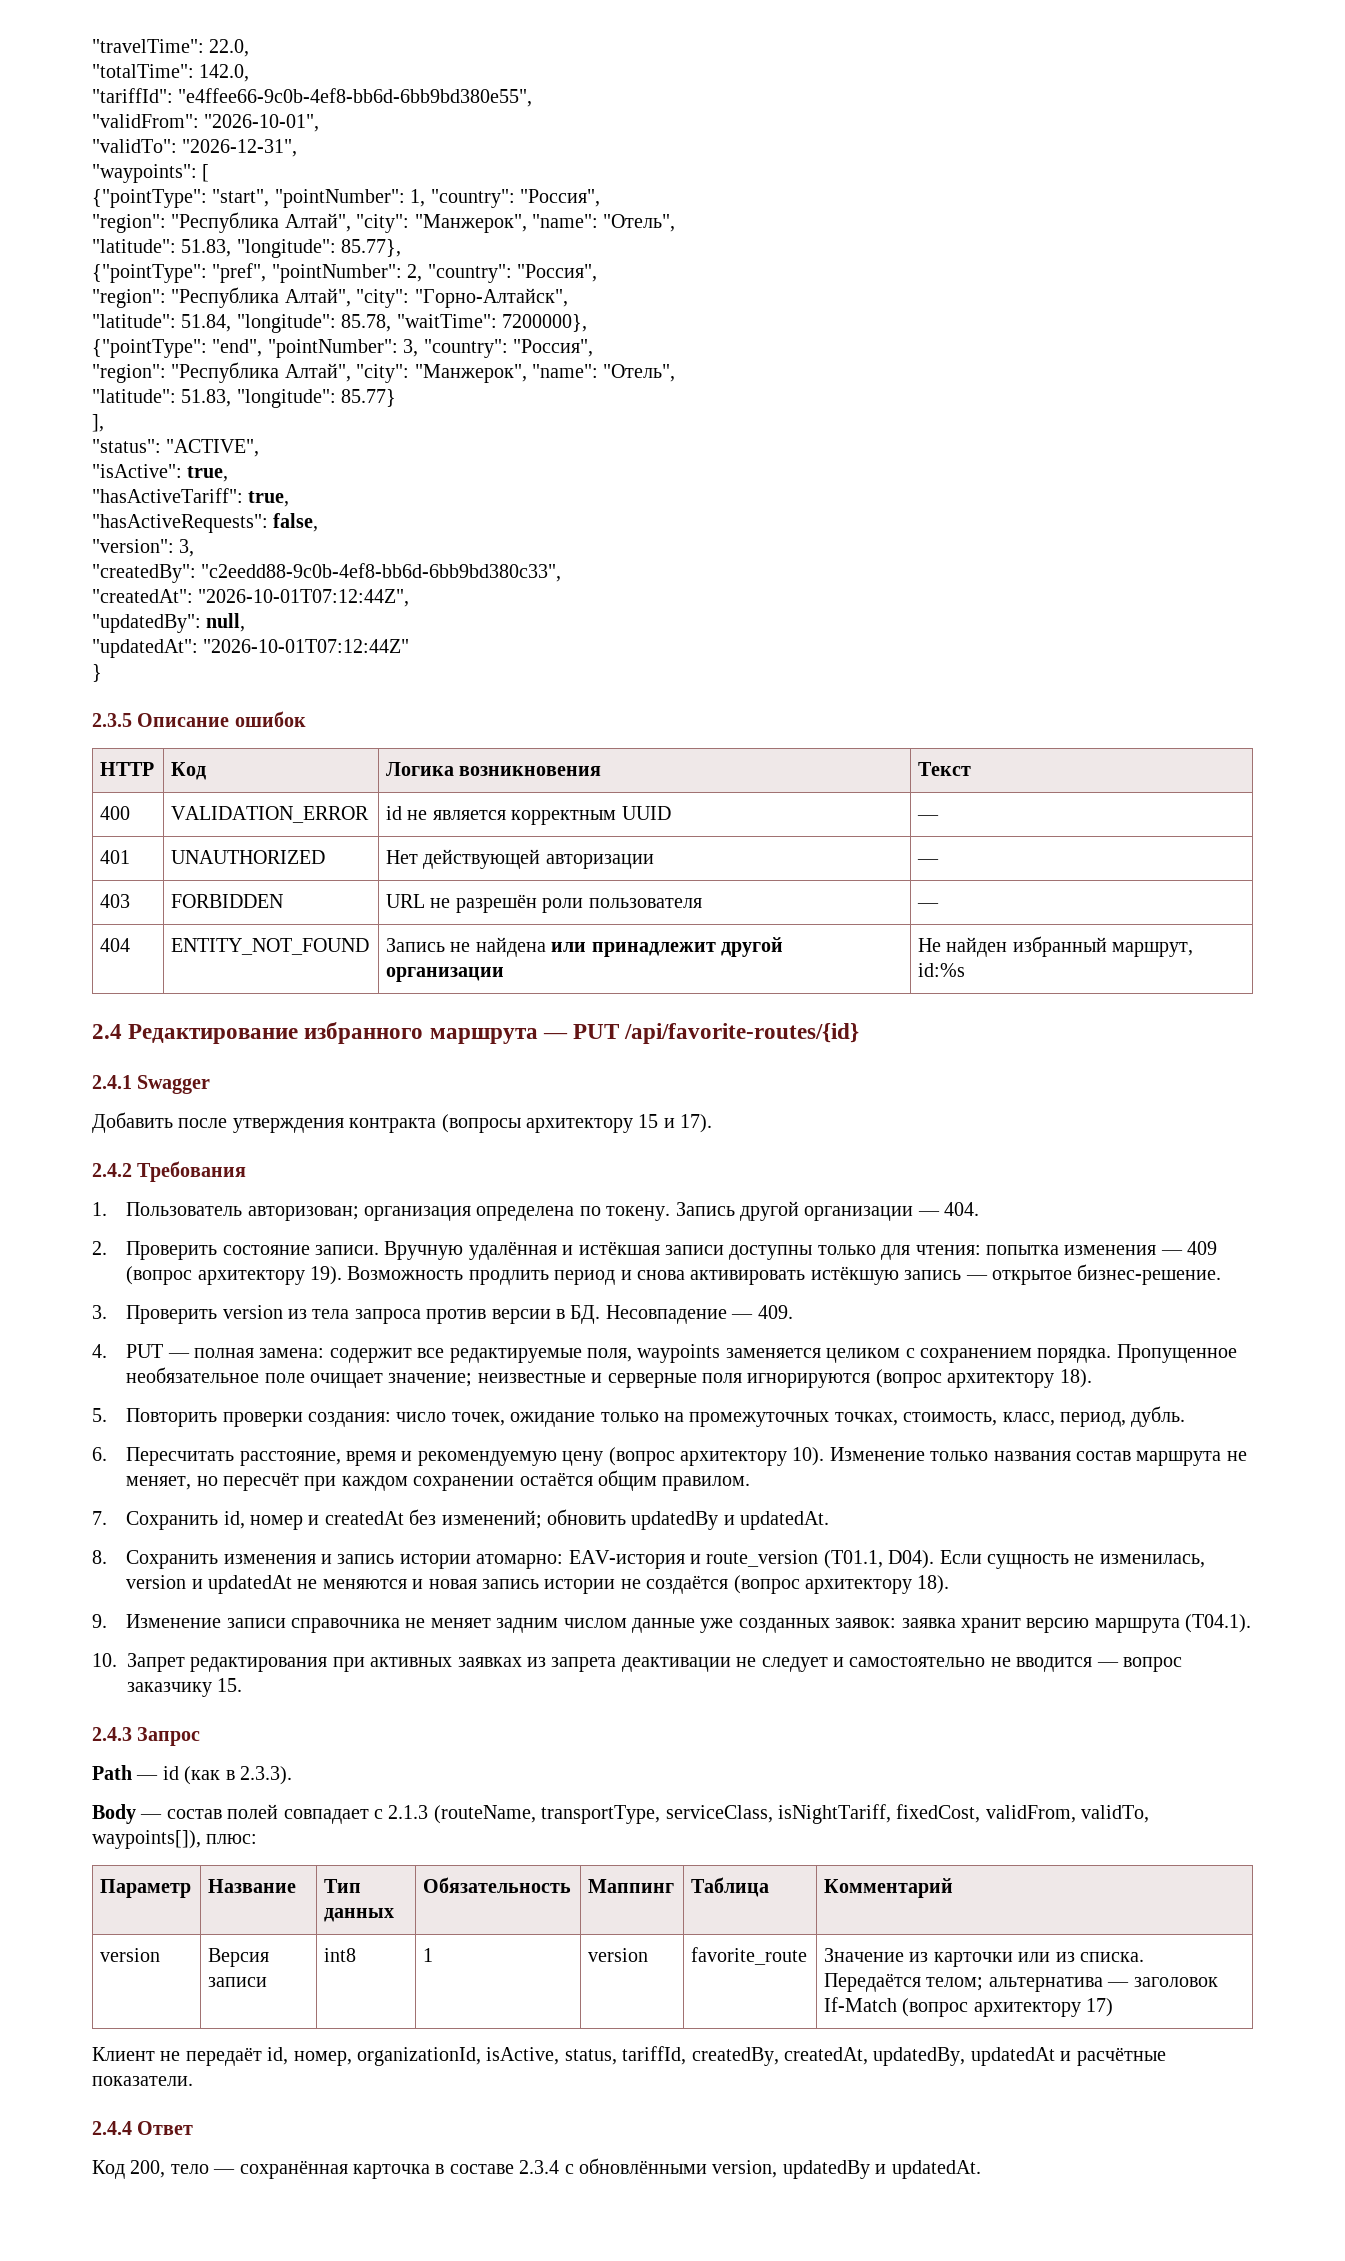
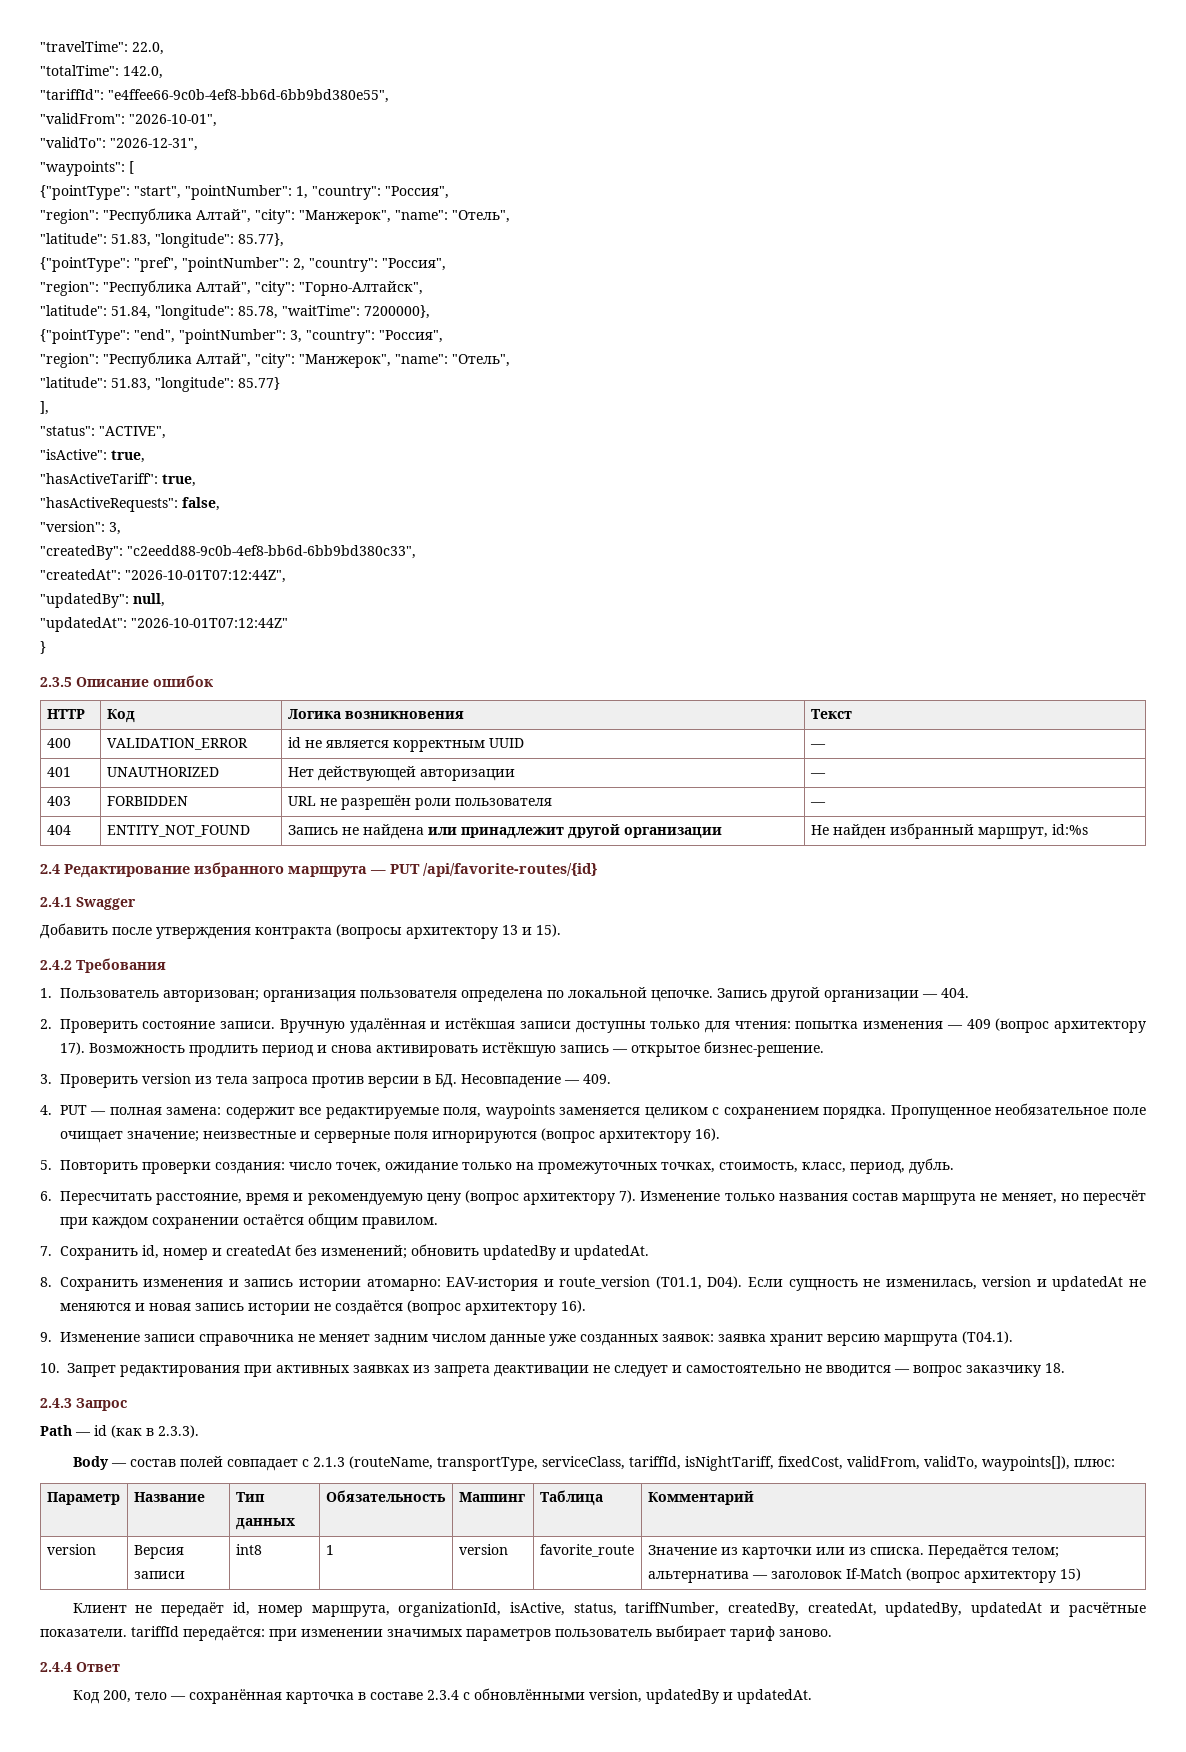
- Добавить после утверждения контракта (вопросы архитектору 15 и 17).
+ Добавить после утверждения контракта (вопросы архитектору 13 и 15).
- 1. Пользователь авторизован; организация определена по токену.
+ 1. Пользователь авторизован; организация пользователя определена по локальной цепочке.
- Вручную удалённая и истёкшая записи доступны только для чтения: попытка изменения — 409 (вопрос архитектору 19).
+ Вручную удалённая и истёкшая записи доступны только для чтения: попытка изменения — 409 (вопрос архитектору 17).
- Пропущенное необязательное поле очищает значение; неизвестные и серверные поля игнорируются (вопрос архитектору 18).
+ Пропущенное необязательное поле очищает значение; неизвестные и серверные поля игнорируются (вопрос архитектору 16).
- 6. Пересчитать расстояние, время и рекомендуемую цену (вопрос архитектору 10).
+ 6. Пересчитать расстояние, время и рекомендуемую цену (вопрос архитектору 7).
- Если сущность не изменилась, version и updatedAt не меняются и новая запись истории не создаётся (вопрос архитектору 18).
+ Если сущность не изменилась, version и updatedAt не меняются и новая запись истории не создаётся (вопрос архитектору 16).
- 10. Запрет редактирования при активных заявках из запрета деактивации не следует и самостоятельно не вводится — вопрос заказчику 15.
+ 10. Запрет редактирования при активных заявках из запрета деактивации не следует и самостоятельно не вводится — вопрос заказчику 18.
- Body — состав полей совпадает с 2.1.3 (routeName, transportType, serviceClass, isNightTariff, fixedCost, validFrom, validTo, waypoints[]), плюс:
+ Body — состав полей совпадает с 2.1.3 (routeName, transportType, serviceClass, tariffId, isNightTariff, fixedCost, validFrom, validTo, waypoints[]), плюс:
- version | Версия записи | int8 | 1 | version | favorite_route | Значение из карточки или из списка. Передаётся телом; альтернатива — заголовок If-Match (вопрос архитектору 17)
+ version | Версия записи | int8 | 1 | version | favorite_route | Значение из карточки или из списка. Передаётся телом; альтернатива — заголовок If-Match (вопрос архитектору 15)
- Клиент не передаёт id, номер, organizationId, isActive, status, tariffId, createdBy, createdAt, updatedBy, updatedAt и расчётные показатели.
+ Клиент не передаёт id, номер маршрута, organizationId, isActive, status, tariffNumber, createdBy, createdAt, updatedBy, updatedAt и расчётные показатели. tariffId передаётся: при изменении значимых параметров пользователь выбирает тариф заново.

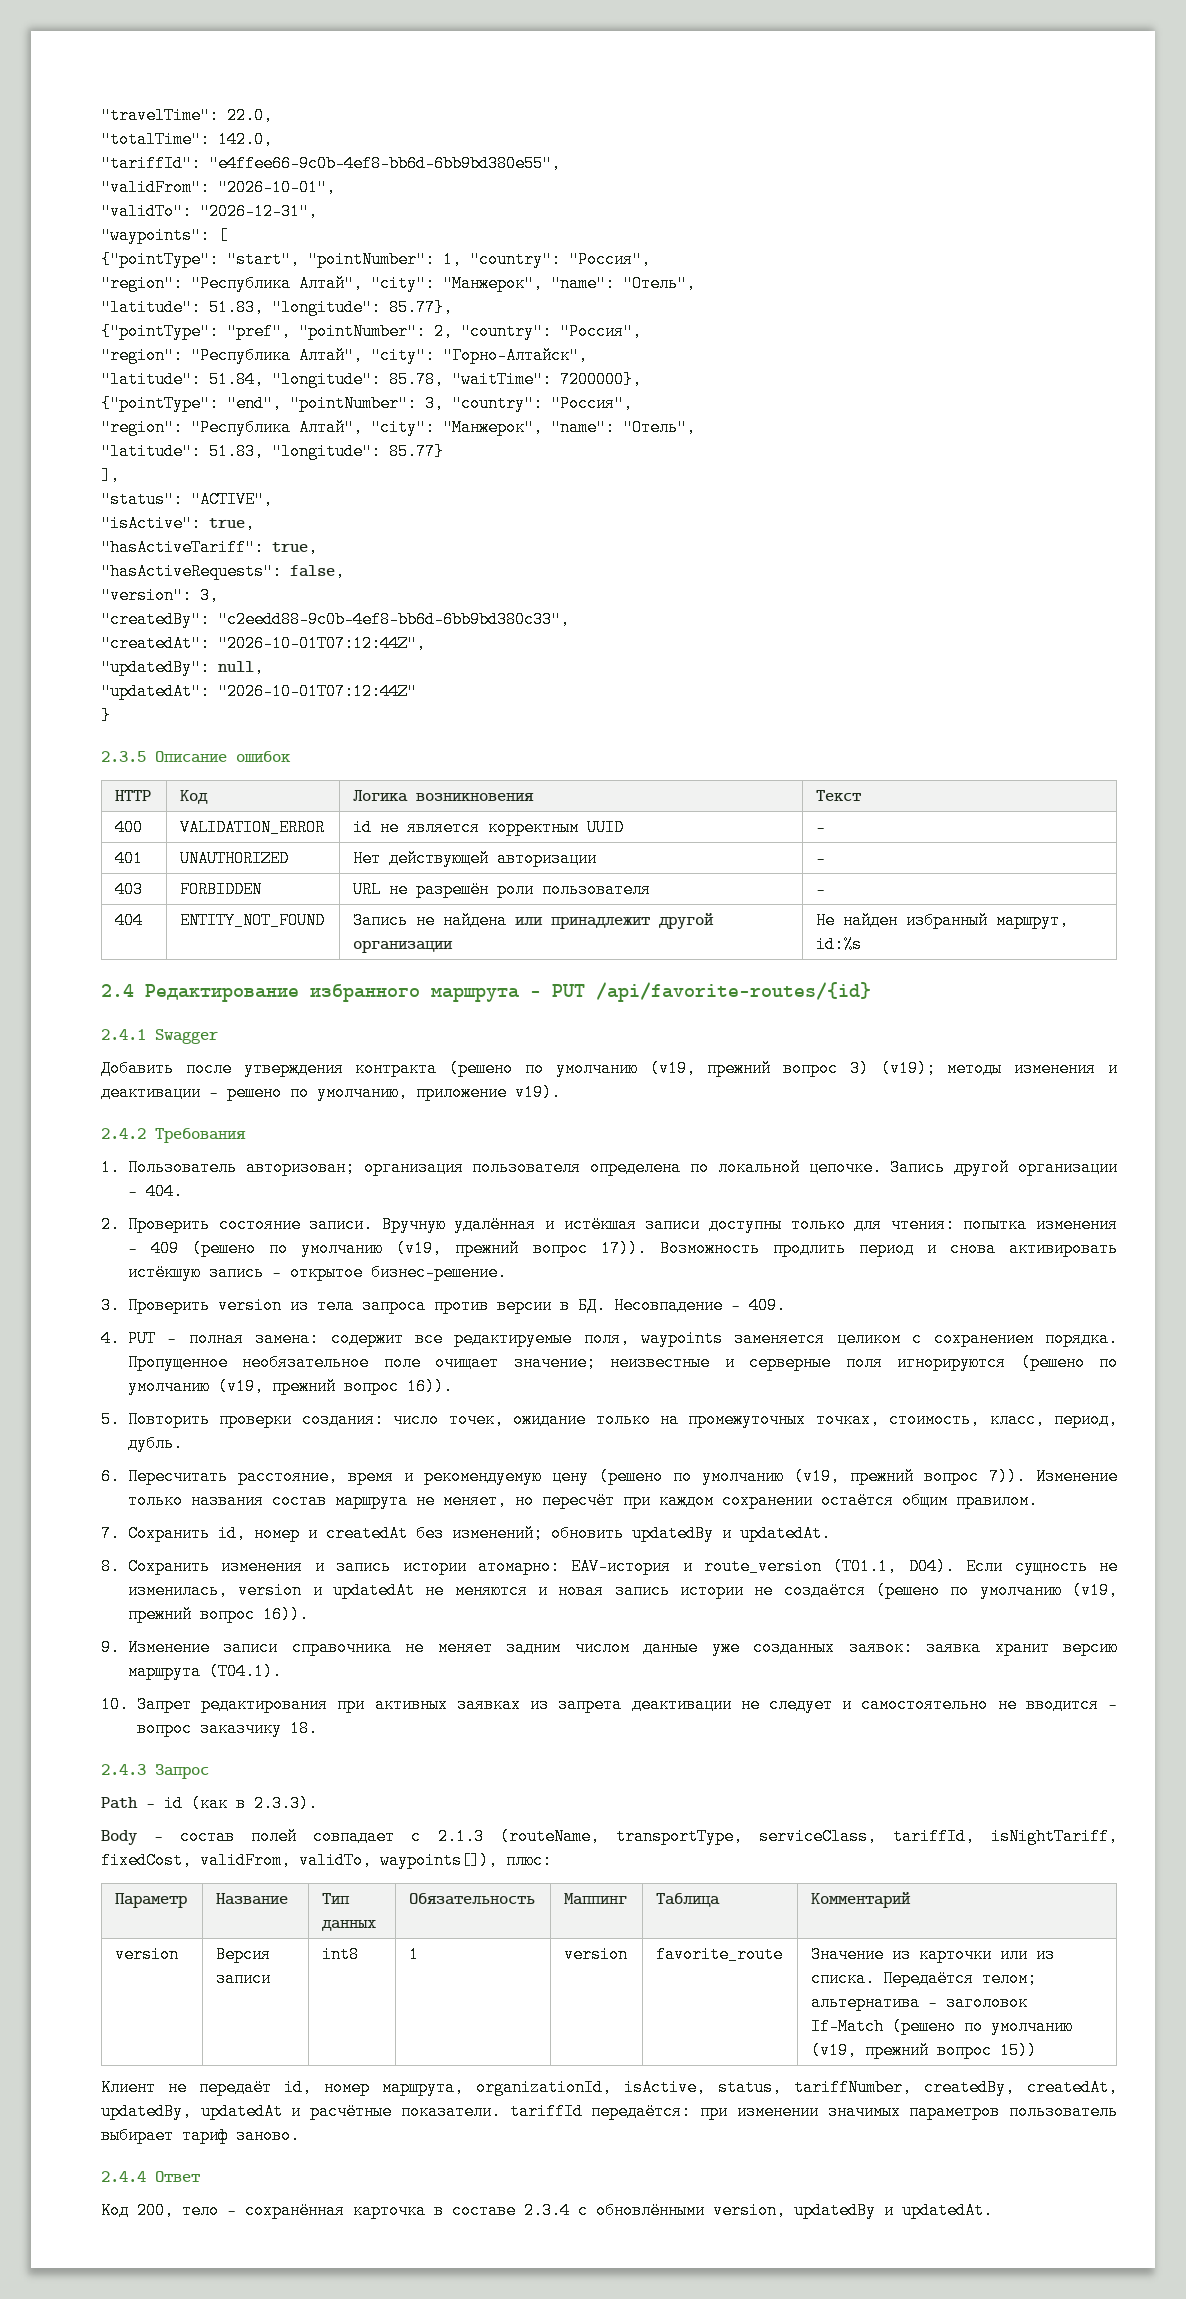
- Добавить после утверждения контракта (вопросы архитектору 13 и 15).
+ Добавить после утверждения контракта (решено по умолчанию (v19, прежний вопрос 3) (v19); методы изменения и деактивации — решено по умолчанию, приложение v19).
- Вручную удалённая и истёкшая записи доступны только для чтения: попытка изменения — 409 (вопрос архитектору 17).
+ Вручную удалённая и истёкшая записи доступны только для чтения: попытка изменения — 409 (решено по умолчанию (v19, прежний вопрос 17)).
- Пропущенное необязательное поле очищает значение; неизвестные и серверные поля игнорируются (вопрос архитектору 16).
+ Пропущенное необязательное поле очищает значение; неизвестные и серверные поля игнорируются (решено по умолчанию (v19, прежний вопрос 16)).
- 6. Пересчитать расстояние, время и рекомендуемую цену (вопрос архитектору 7).
+ 6. Пересчитать расстояние, время и рекомендуемую цену (решено по умолчанию (v19, прежний вопрос 7)).
- Если сущность не изменилась, version и updatedAt не меняются и новая запись истории не создаётся (вопрос архитектору 16).
+ Если сущность не изменилась, version и updatedAt не меняются и новая запись истории не создаётся (решено по умолчанию (v19, прежний вопрос 16)).
- version | Версия записи | int8 | 1 | version | favorite_route | Значение из карточки или из списка. Передаётся телом; альтернатива — заголовок If-Match (вопрос архитектору 15)
+ version | Версия записи | int8 | 1 | version | favorite_route | Значение из карточки или из списка. Передаётся телом; альтернатива — заголовок If-Match (решено по умолчанию (v19, прежний вопрос 15))

